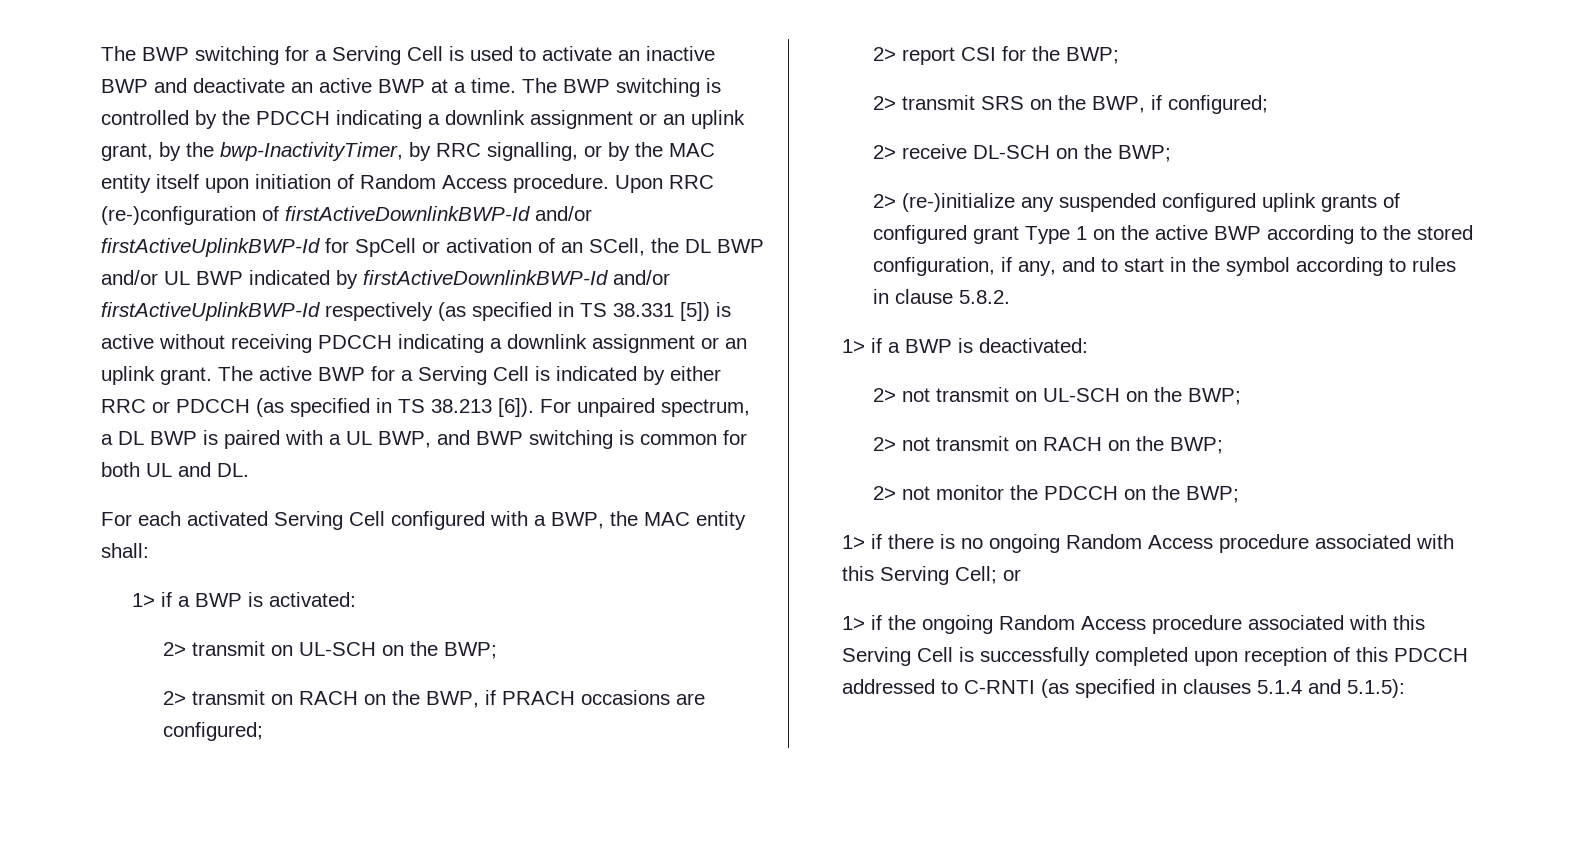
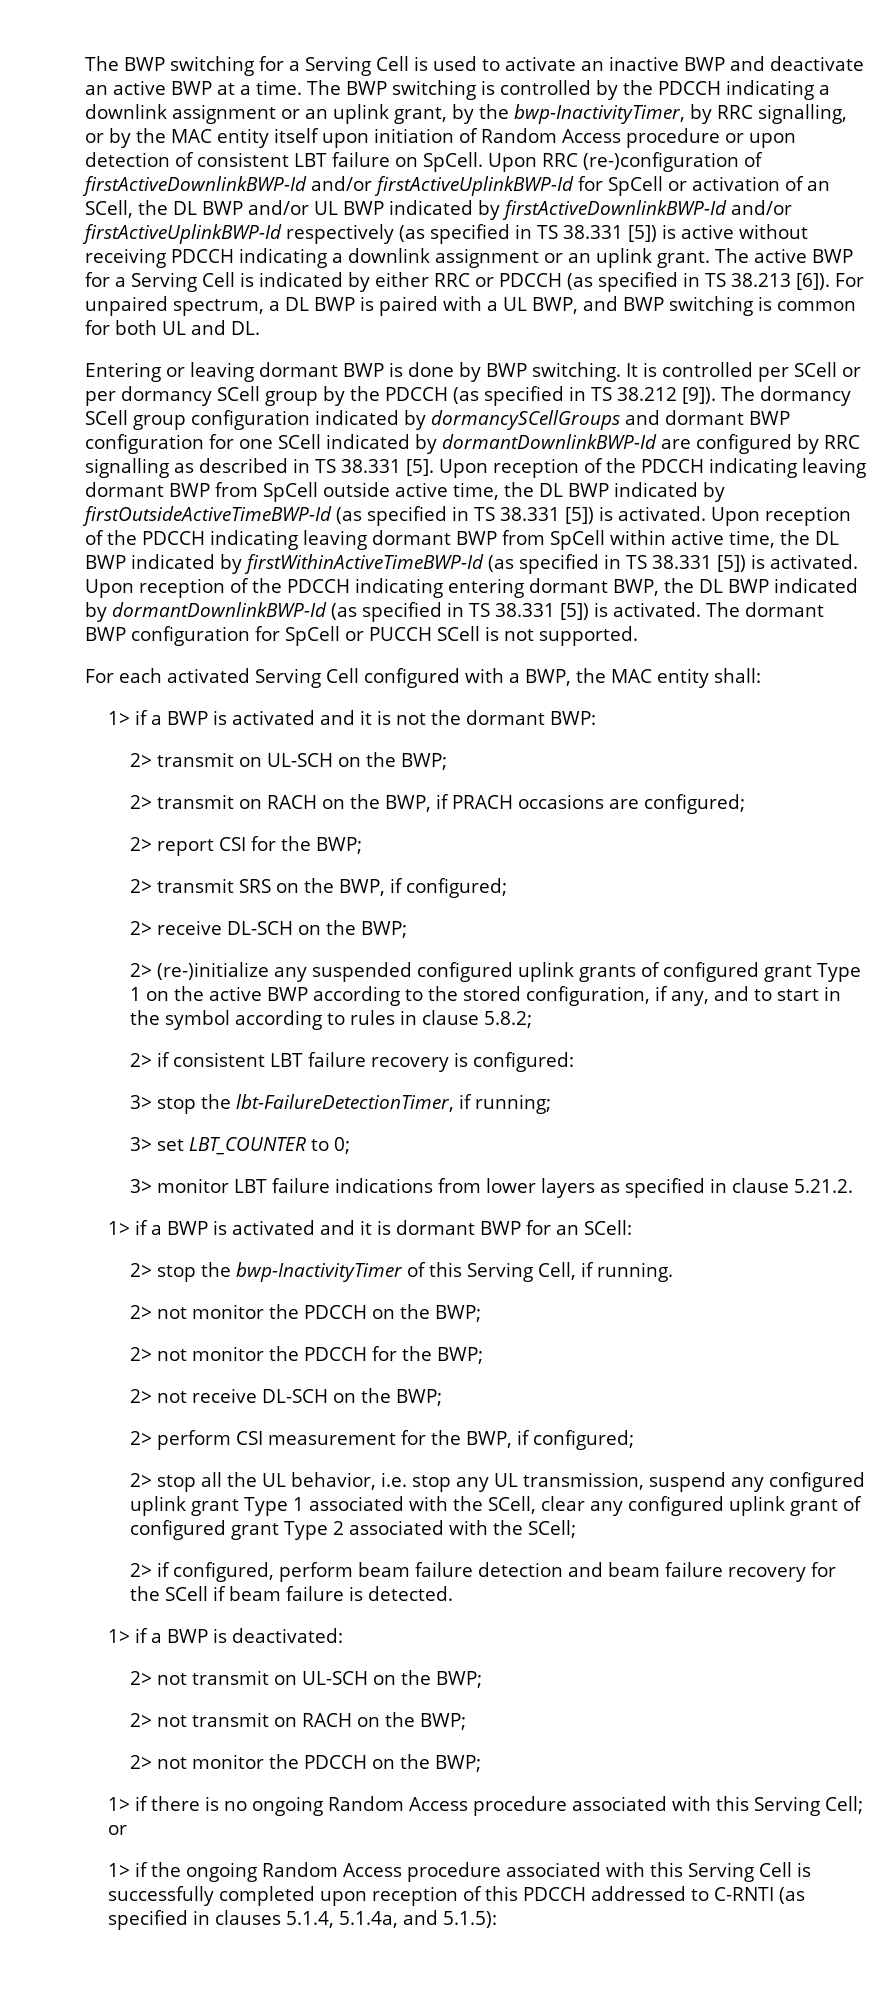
- The BWP switching is controlled by the PDCCH indicating a downlink assignment or an uplink grant, by the bwp-InactivityTimer, by RRC signalling, or by the MAC entity itself upon initiation of Random Access procedure.
+ The BWP switching is controlled by the PDCCH indicating a downlink assignment or an uplink grant, by the bwp-InactivityTimer, by RRC signalling, or by the MAC entity itself upon initiation of Random Access procedure or upon detection of consistent LBT failure on SpCell.
+ Entering or leaving dormant BWP is done by BWP switching. It is controlled per SCell or per dormancy SCell group by the PDCCH (as specified in TS 38.212 [9]). The dormancy SCell group configuration indicated by dormancySCellGroups and dormant BWP configuration for one SCell indicated by dormantDownlinkBWP-Id are configured by RRC signalling as described in TS 38.331 [5]. Upon reception of the PDCCH indicating leaving dormant BWP from SpCell outside active time, the DL BWP indicated by firstOutsideActiveTimeBWP-Id (as specified in TS 38.331 [5]) is activated. Upon reception of the PDCCH indicating leaving dormant BWP from SpCell within active time, the DL BWP indicated by firstWithinActiveTimeBWP-Id (as specified in TS 38.331 [5]) is activated. Upon reception of the PDCCH indicating entering dormant BWP, the DL BWP indicated by dormantDownlinkBWP-Id (as specified in TS 38.331 [5]) is activated. The dormant BWP configuration for SpCell or PUCCH SCell is not supported.
- 1> if a BWP is activated:
+ 1> if a BWP is activated and it is not the dormant BWP:
- 2> (re-)initialize any suspended configured uplink grants of configured grant Type 1 on the active BWP according to the stored configuration, if any, and to start in the symbol according to rules in clause 5.8.2.
+ 2> (re-)initialize any suspended configured uplink grants of configured grant Type 1 on the active BWP according to the stored configuration, if any, and to start in the symbol according to rules in clause 5.8.2;
+ 2> if consistent LBT failure recovery is configured:
+ 3> stop the lbt-FailureDetectionTimer, if running;
+ 3> set LBT_COUNTER to 0;
+ 3> monitor LBT failure indications from lower layers as specified in clause 5.21.2.
+ 1> if a BWP is activated and it is dormant BWP for an SCell:
+ 2> stop the bwp-InactivityTimer of this Serving Cell, if running.
+ 2> not monitor the PDCCH on the BWP;
+ 2> not monitor the PDCCH for the BWP;
+ 2> not receive DL-SCH on the BWP;
+ 2> perform CSI measurement for the BWP, if configured;
+ 2> stop all the UL behavior, i.e. stop any UL transmission, suspend any configured uplink grant Type 1 associated with the SCell, clear any configured uplink grant of configured grant Type 2 associated with the SCell;
+ 2> if configured, perform beam failure detection and beam failure recovery for the SCell if beam failure is detected.
- 1> if the ongoing Random Access procedure associated with this Serving Cell is successfully completed upon reception of this PDCCH addressed to C-RNTI (as specified in clauses 5.1.4 and 5.1.5):
+ 1> if the ongoing Random Access procedure associated with this Serving Cell is successfully completed upon reception of this PDCCH addressed to C-RNTI (as specified in clauses 5.1.4, 5.1.4a, and 5.1.5):

